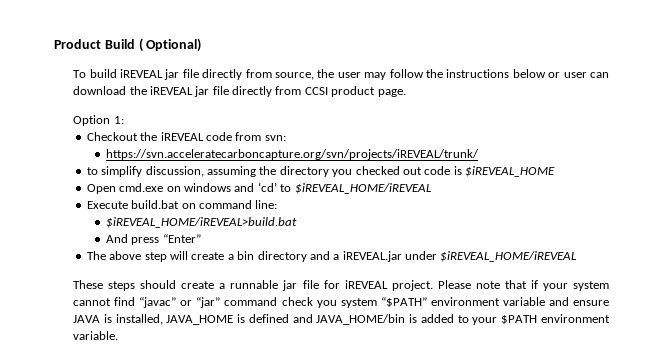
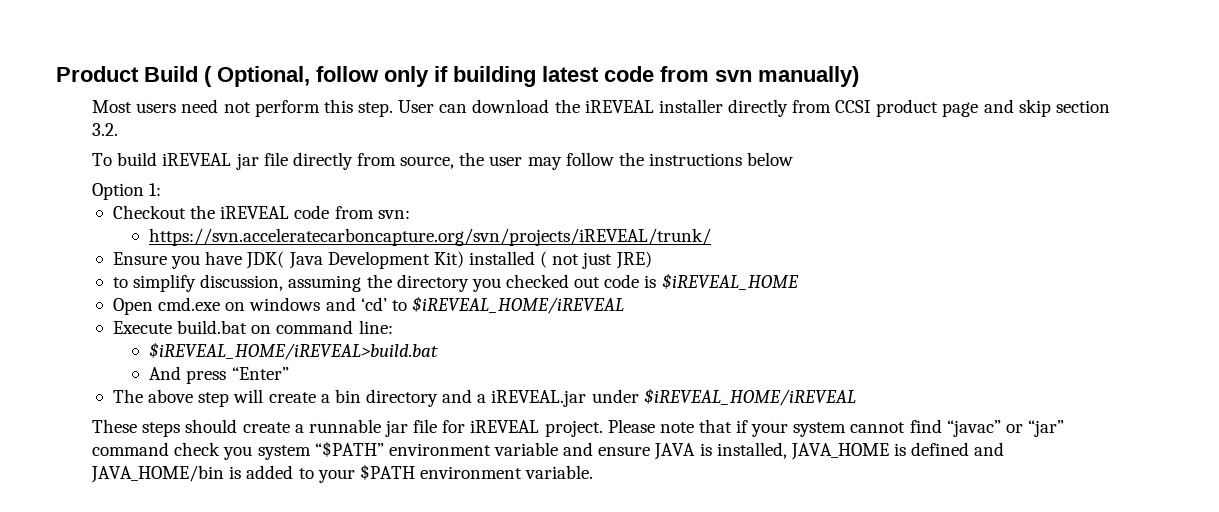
- Product Build ( Optional)
+ Product Build ( Optional, follow only if building latest code from svn manually)
+ Most users need not perform this step. User can download the iREVEAL installer directly from CCSI product page and skip section 3.2.
- To build iREVEAL jar file directly from source, the user may follow the instructions below or user can download the iREVEAL jar file directly from CCSI product page.
+ To build iREVEAL jar file directly from source, the user may follow the instructions below
+ Ensure you have JDK( Java Development Kit) installed ( not just JRE)

